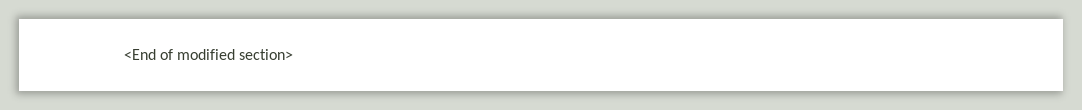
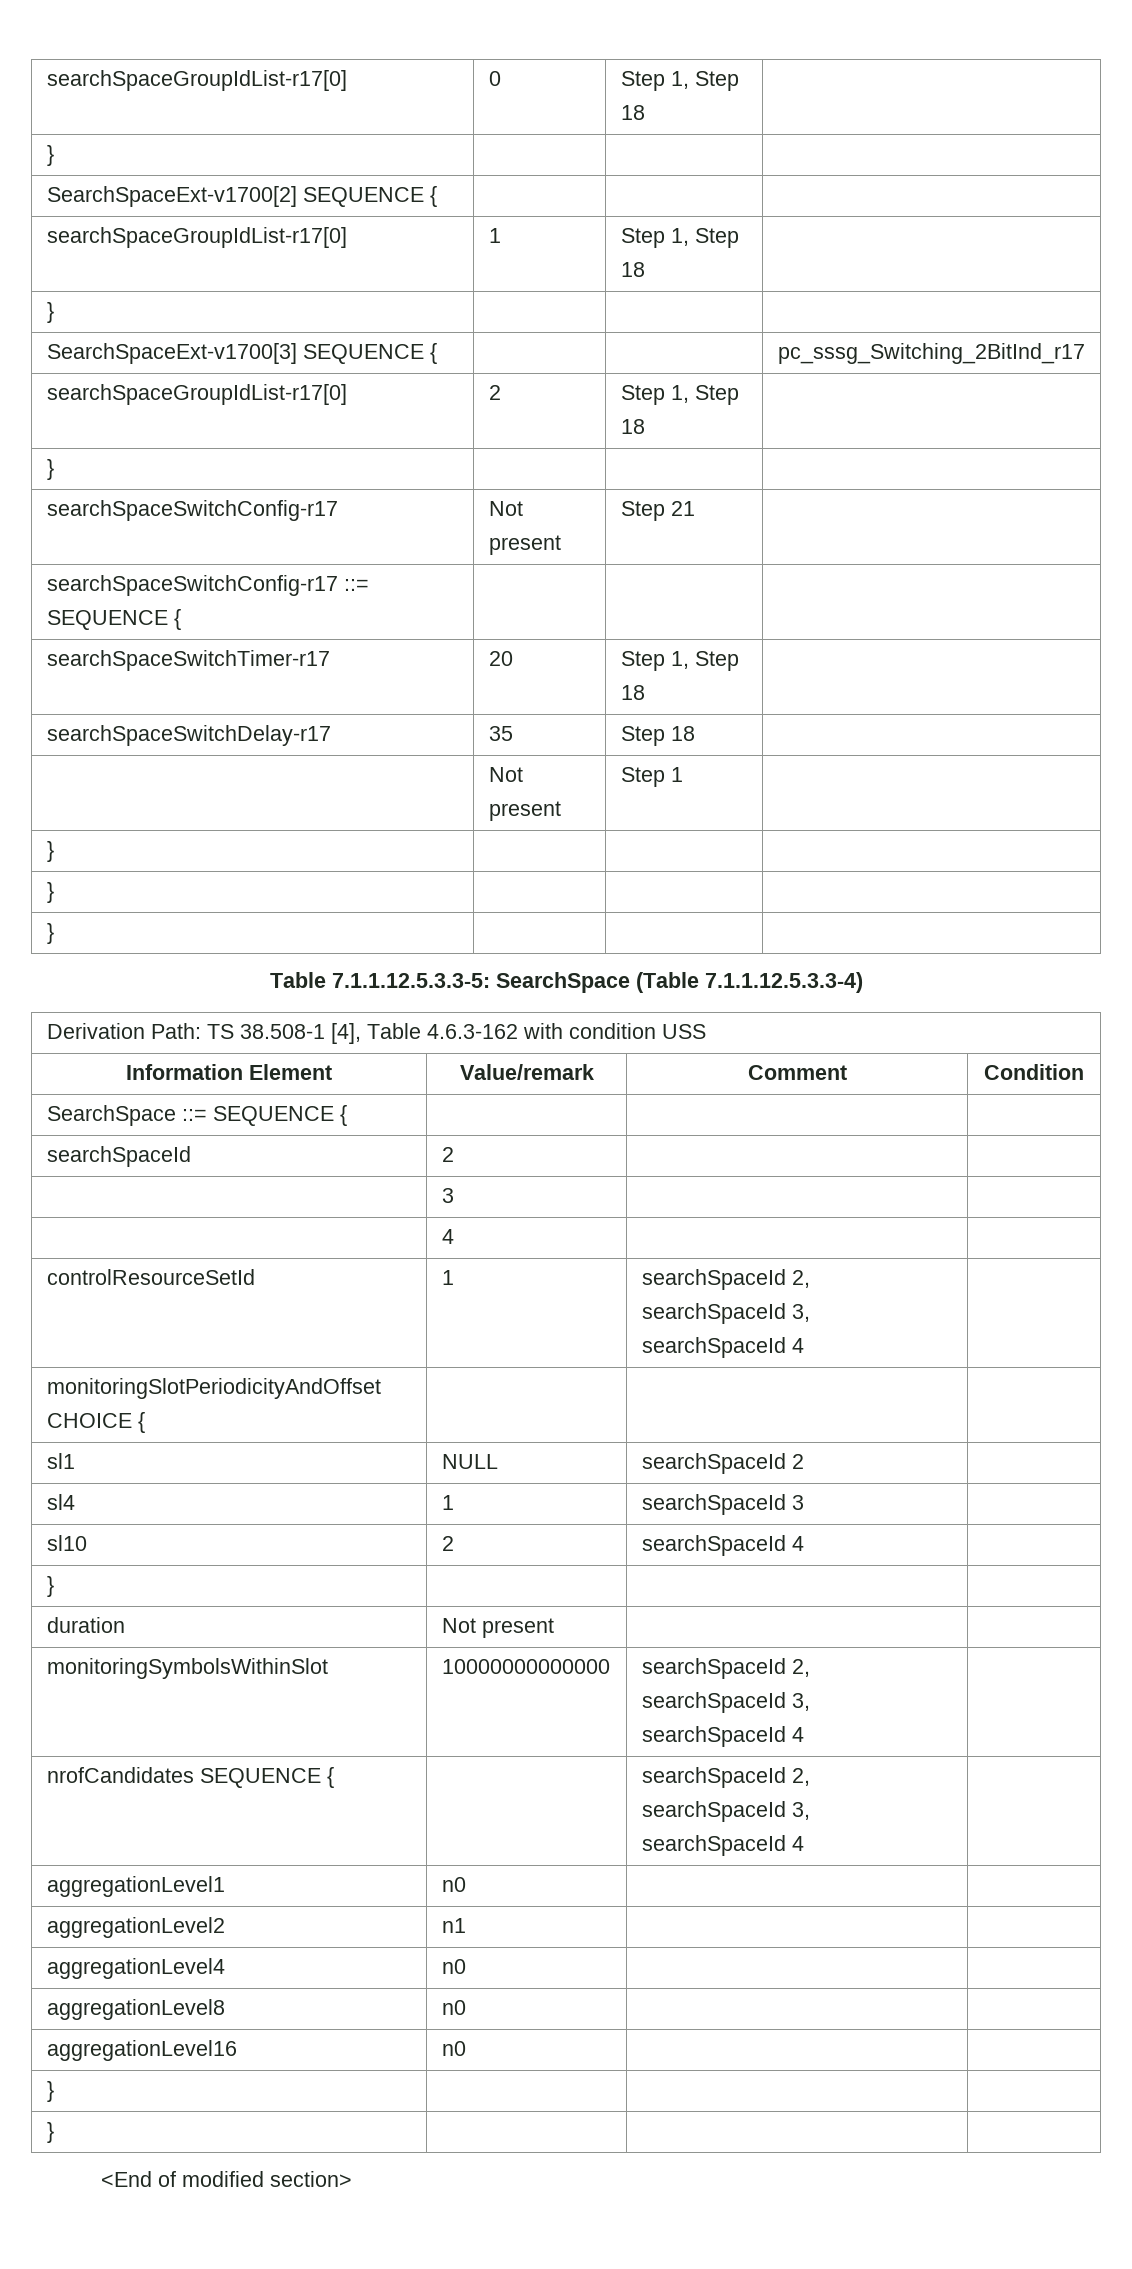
+ searchSpaceGroupIdList-r17[0] | 0 | Step 1, Step 18 |
+ } | | |
+ SearchSpaceExt-v1700[2] SEQUENCE { | | |
+ searchSpaceGroupIdList-r17[0] | 1 | Step 1, Step 18 |
+ } | | |
+ SearchSpaceExt-v1700[3] SEQUENCE { | | | pc_sssg_Switching_2BitInd_r17
+ searchSpaceGroupIdList-r17[0] | 2 | Step 1, Step 18 |
+ } | | |
+ searchSpaceSwitchConfig-r17 | Not present | Step 21 |
+ searchSpaceSwitchConfig-r17 ::= SEQUENCE { | | |
+ searchSpaceSwitchTimer-r17 | 20 | Step 1, Step 18 |
+ searchSpaceSwitchDelay-r17 | 35 | Step 18 |
+ | Not present | Step 1 |
+ } | | |
+ } | | |
+ } | | |
+ Table 7.1.1.12.5.3.3-5: SearchSpace (Table 7.1.1.12.5.3.3-4)
+ Derivation Path: TS 38.508-1 [4], Table 4.6.3-162 with condition USS
+ Information Element | Value/remark | Comment | Condition
+ SearchSpace ::= SEQUENCE { | | |
+ searchSpaceId | 2 | |
+ | 3 | |
+ | 4 | |
+ controlResourceSetId | 1 | searchSpaceId 2, searchSpaceId 3, searchSpaceId 4 |
+ monitoringSlotPeriodicityAndOffset CHOICE { | | |
+ sl1 | NULL | searchSpaceId 2 |
+ sl4 | 1 | searchSpaceId 3 |
+ sl10 | 2 | searchSpaceId 4 |
+ } | | |
+ duration | Not present | |
+ monitoringSymbolsWithinSlot | 10000000000000 | searchSpaceId 2, searchSpaceId 3, searchSpaceId 4 |
+ nrofCandidates SEQUENCE { | | searchSpaceId 2, searchSpaceId 3, searchSpaceId 4 |
+ aggregationLevel1 | n0 | |
+ aggregationLevel2 | n1 | |
+ aggregationLevel4 | n0 | |
+ aggregationLevel8 | n0 | |
+ aggregationLevel16 | n0 | |
+ } | | |
+ } | | |

